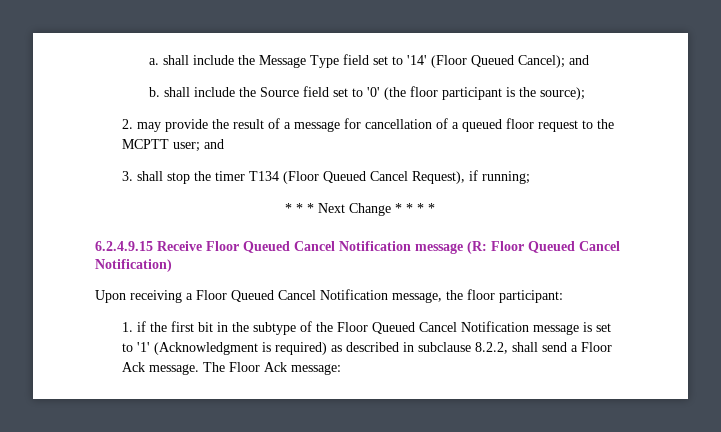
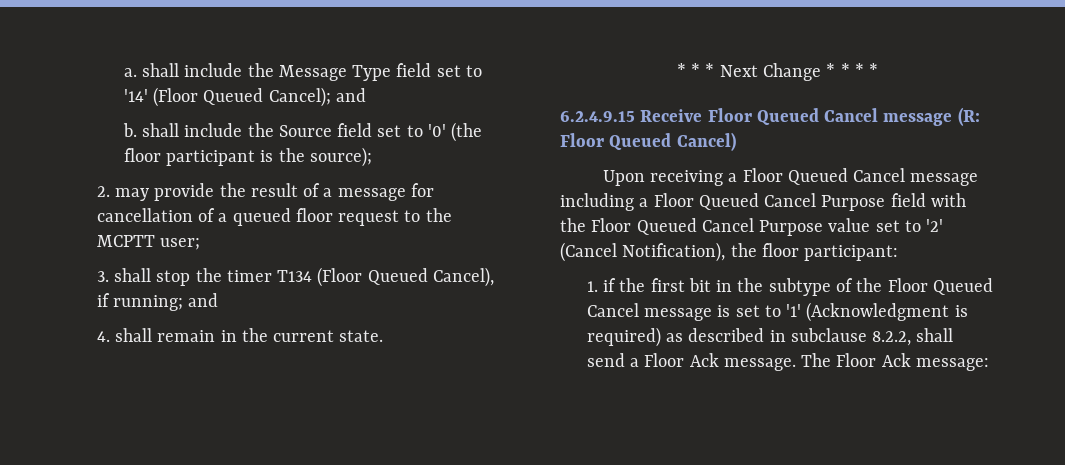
- 2. may provide the result of a message for cancellation of a queued floor request to the MCPTT user; and
+ 2. may provide the result of a message for cancellation of a queued floor request to the MCPTT user;
- 3. shall stop the timer T134 (Floor Queued Cancel Request), if running;
+ 3. shall stop the timer T134 (Floor Queued Cancel), if running; and
+ 4. shall remain in the current state.
- 6.2.4.9.15 Receive Floor Queued Cancel Notification message (R: Floor Queued Cancel Notification)
+ 6.2.4.9.15 Receive Floor Queued Cancel message (R: Floor Queued Cancel)
- Upon receiving a Floor Queued Cancel Notification message, the floor participant:
+ Upon receiving a Floor Queued Cancel message including a Floor Queued Cancel Purpose field with the Floor Queued Cancel Purpose value set to '2' (Cancel Notification), the floor participant:
- 1. if the first bit in the subtype of the Floor Queued Cancel Notification message is set to '1' (Acknowledgment is required) as described in subclause 8.2.2, shall send a Floor Ack message.
+ 1. if the first bit in the subtype of the Floor Queued Cancel message is set to '1' (Acknowledgment is required) as described in subclause 8.2.2, shall send a Floor Ack message.

